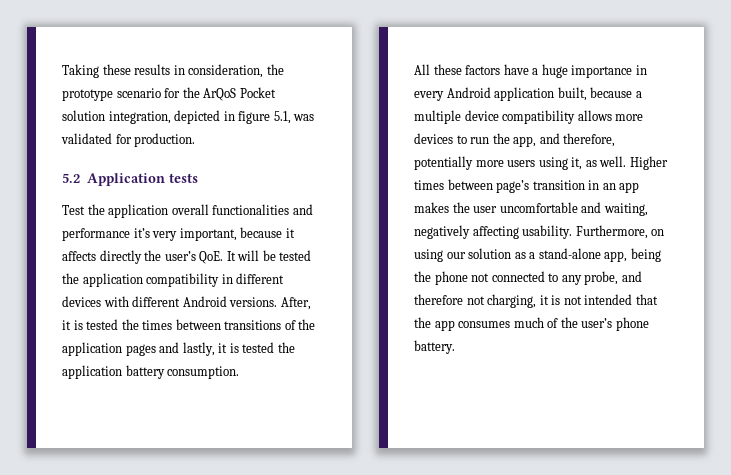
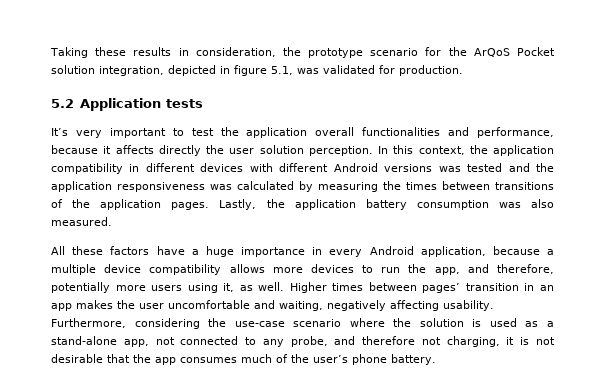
- Test the application overall functionalities and performance it’s very important, because it affects directly the user’s QoE. It will be tested the application compatibility in different devices with different Android versions. After, it is tested the times between transitions of the application pages and lastly, it is tested the application battery consumption.
+ It’s very important to test the application overall functionalities and performance, because it affects directly the user solution perception. In this context, the application compatibility in different devices with different Android versions was tested and the application responsiveness was calculated by measuring the times between transitions of the application pages. Lastly, the application battery consumption was also measured.
- All these factors have a huge importance in every Android application built, because a multiple device compatibility allows more devices to run the app, and therefore, potentially more users using it, as well.
+ All these factors have a huge importance in every Android application, because a multiple device compatibility allows more devices to run the app, and therefore, potentially more users using it, as well.
- Higher times between page’s transition in an app makes the user uncomfortable and waiting, negatively affecting usability.
+ Higher times between pages’ transition in an app makes the user uncomfortable and waiting, negatively affecting usability.
- Furthermore, on using our solution as a stand-alone app, being the phone not connected to any probe, and therefore not charging, it is not intended that the app consumes much of the user’s phone battery.
+ Furthermore, considering the use-case scenario where the solution is used as a stand-alone app, not connected to any probe, and therefore not charging, it is not desirable that the app consumes much of the user’s phone battery.

